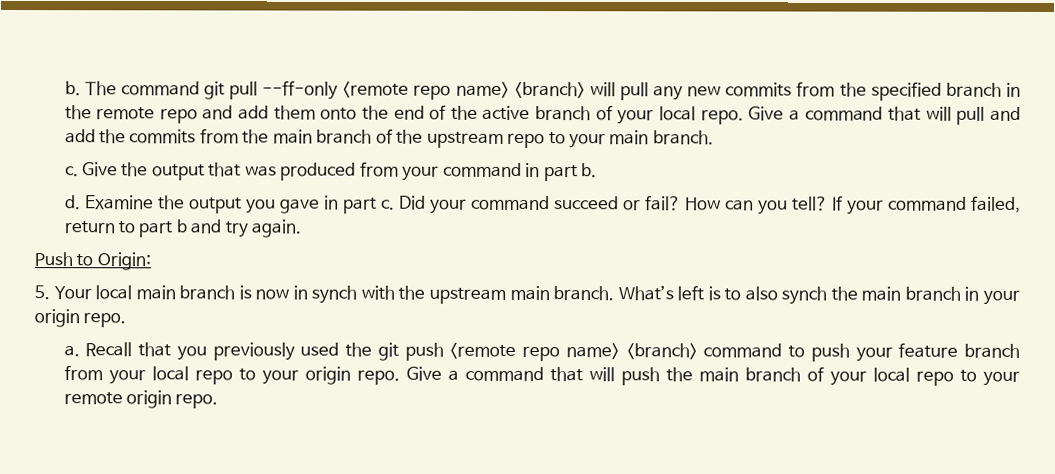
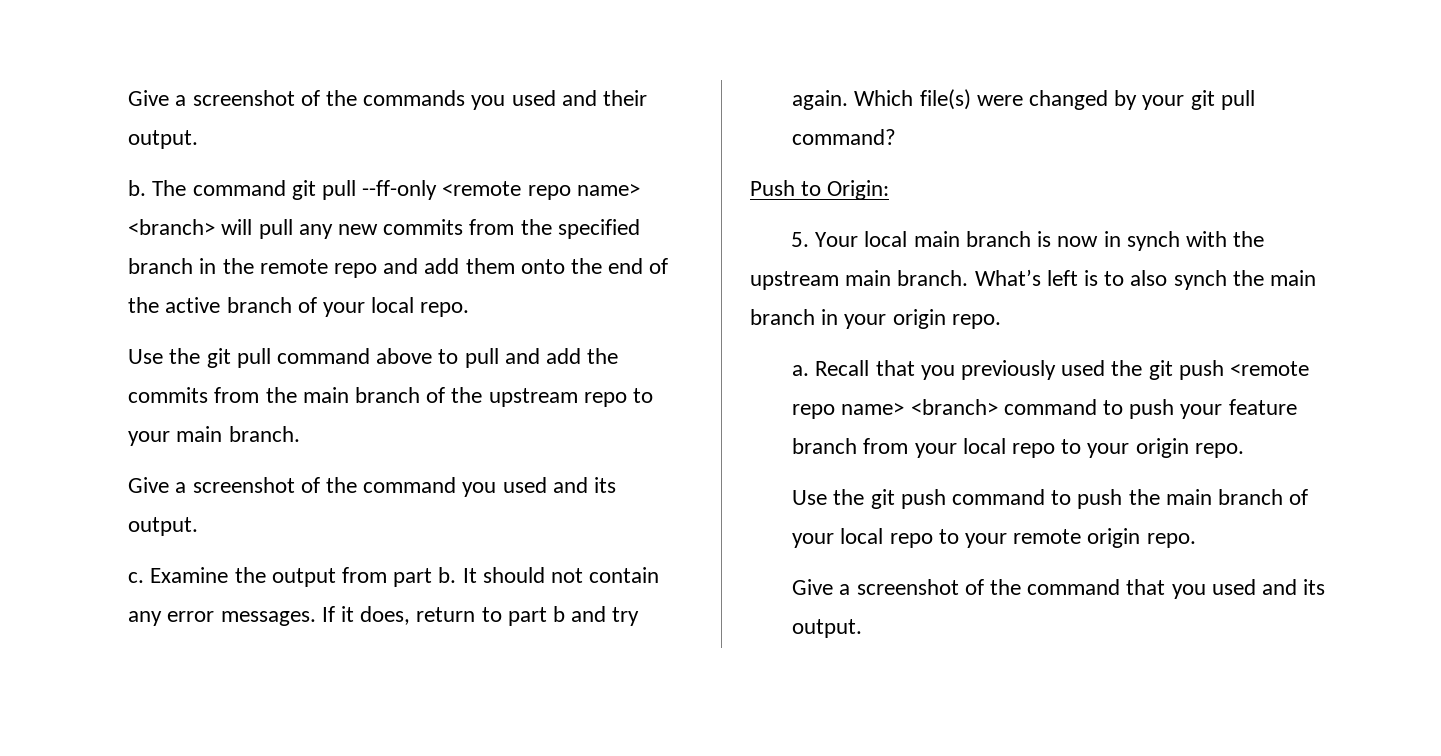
+ Give a screenshot of the commands you used and their output.
- The command git pull --ff-only <remote repo name> <branch> will pull any new commits from the specified branch in the remote repo and add them onto the end of the active branch of your local repo. Give a command that will pull and add the commits from the main branch of the upstream repo to your main branch.
+ The command git pull --ff-only <remote repo name> <branch> will pull any new commits from the specified branch in the remote repo and add them onto the end of the active branch of your local repo.
+ Use the git pull command above to pull and add the commits from the main branch of the upstream repo to your main branch.
- c. Give the output that was produced from your command in part b.
- d. Examine the output you gave in part c. Did your command succeed or fail? How can you tell? If your command failed, return to part b and try again.
+ Give a screenshot of the command you used and its output.
+ c. Examine the output from part b. It should not contain any error messages. If it does, return to part b and try again. Which file(s) were changed by your git pull command?
- Recall that you previously used the git push <remote repo name> <branch> command to push your feature branch from your local repo to your origin repo. Give a command that will push the main branch of your local repo to your remote origin repo.
+ Recall that you previously used the git push <remote repo name> <branch> command to push your feature branch from your local repo to your origin repo.
+ Use the git push command to push the main branch of your local repo to your remote origin repo.
+ Give a screenshot of the command that you used and its output.

